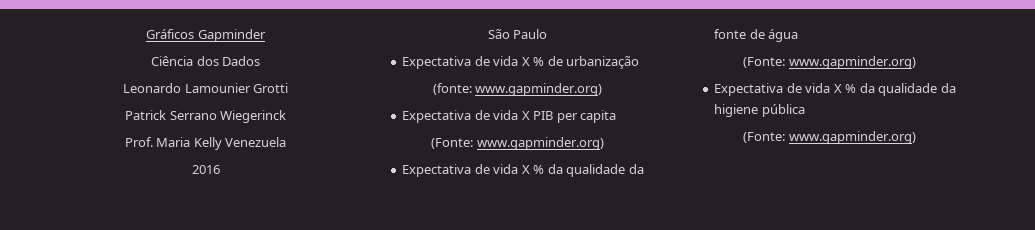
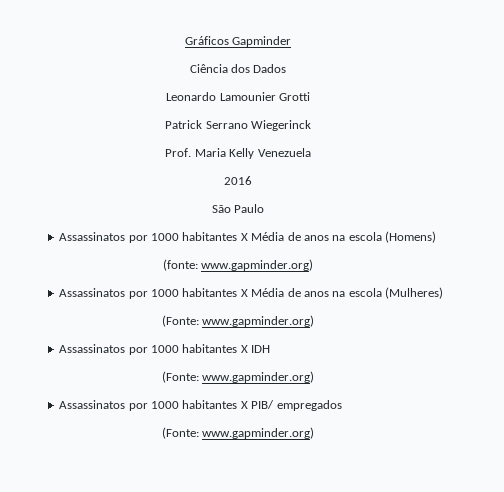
- Expectativa de vida X % de urbanização
+ Assassinatos por 1000 habitantes X Média de anos na escola (Homens)
  (fonte: www.gapminder.org)
- Expectativa de vida X PIB per capita
+ Assassinatos por 1000 habitantes X Média de anos na escola (Mulheres)
  (Fonte: www.gapminder.org)
- Expectativa de vida X % da qualidade da fonte de água
+ Assassinatos por 1000 habitantes X IDH
  (Fonte: www.gapminder.org)
- Expectativa de vida X % da qualidade da higiene pública
+ Assassinatos por 1000 habitantes X PIB/ empregados

